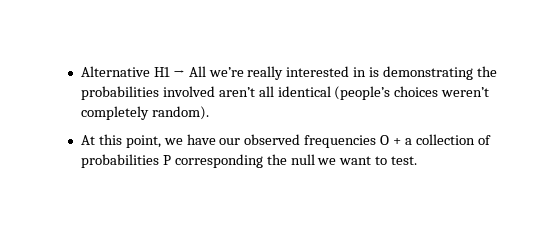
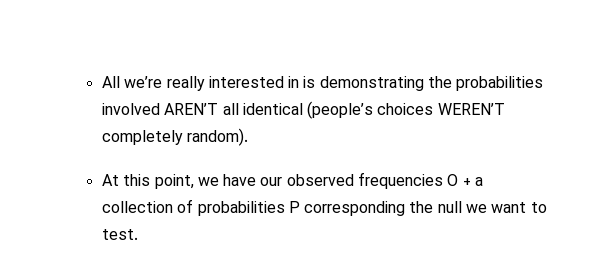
- Alternative H1 → All we’re really interested in is demonstrating the probabilities involved aren’t all identical (people’s choices weren’t completely random).
+ All we’re really interested in is demonstrating the probabilities involved AREN’T all identical (people’s choices WEREN’T completely random).

